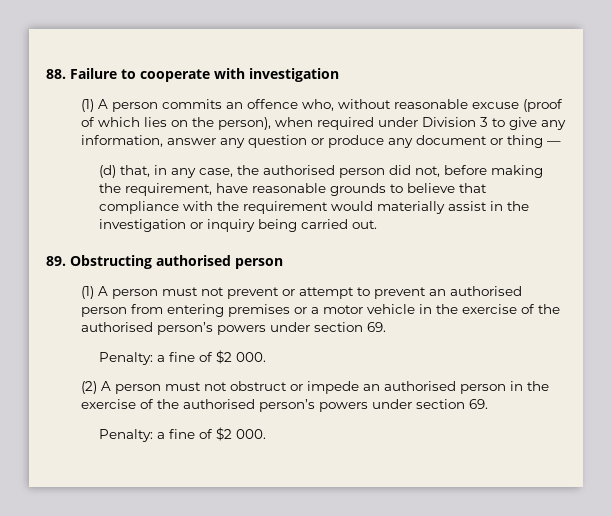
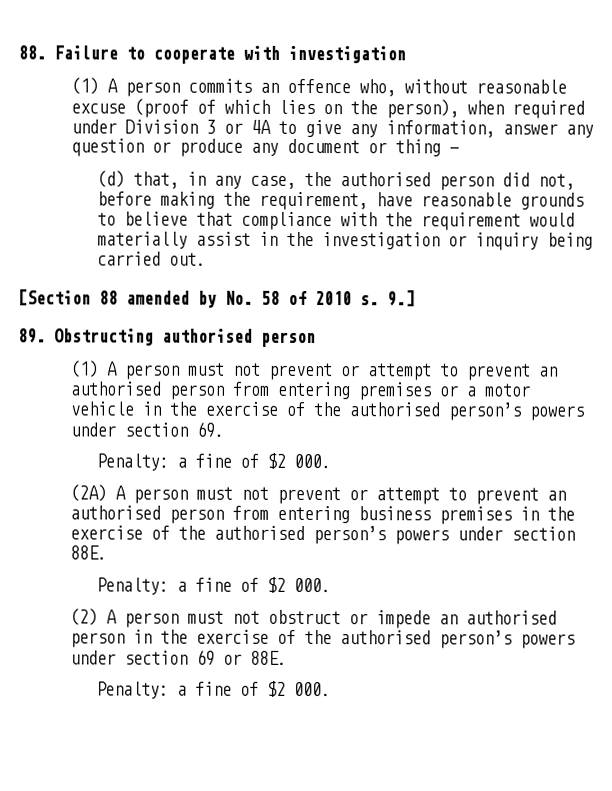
- (1) A person commits an offence who, without reasonable excuse (proof of which lies on the person), when required under Division 3 to give any information, answer any question or produce any document or thing —
+ (1) A person commits an offence who, without reasonable excuse (proof of which lies on the person), when required under Division 3 or 4A to give any information, answer any question or produce any document or thing —
+ [Section 88 amended by No. 58 of 2010 s. 9.]
+ (2A) A person must not prevent or attempt to prevent an authorised person from entering business premises in the exercise of the authorised person’s powers under section 88E.
+ Penalty: a fine of $2 000.
- (2) A person must not obstruct or impede an authorised person in the exercise of the authorised person’s powers under section 69.
+ (2) A person must not obstruct or impede an authorised person in the exercise of the authorised person’s powers under section 69 or 88E.

